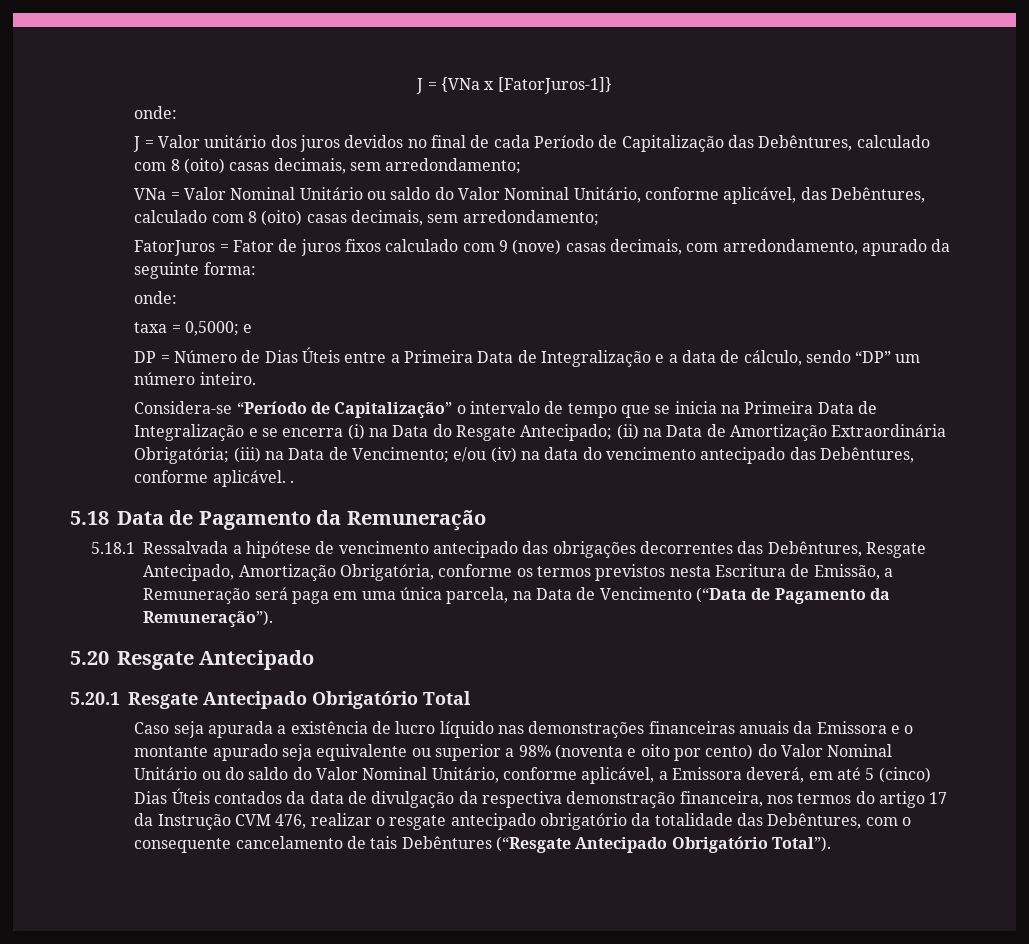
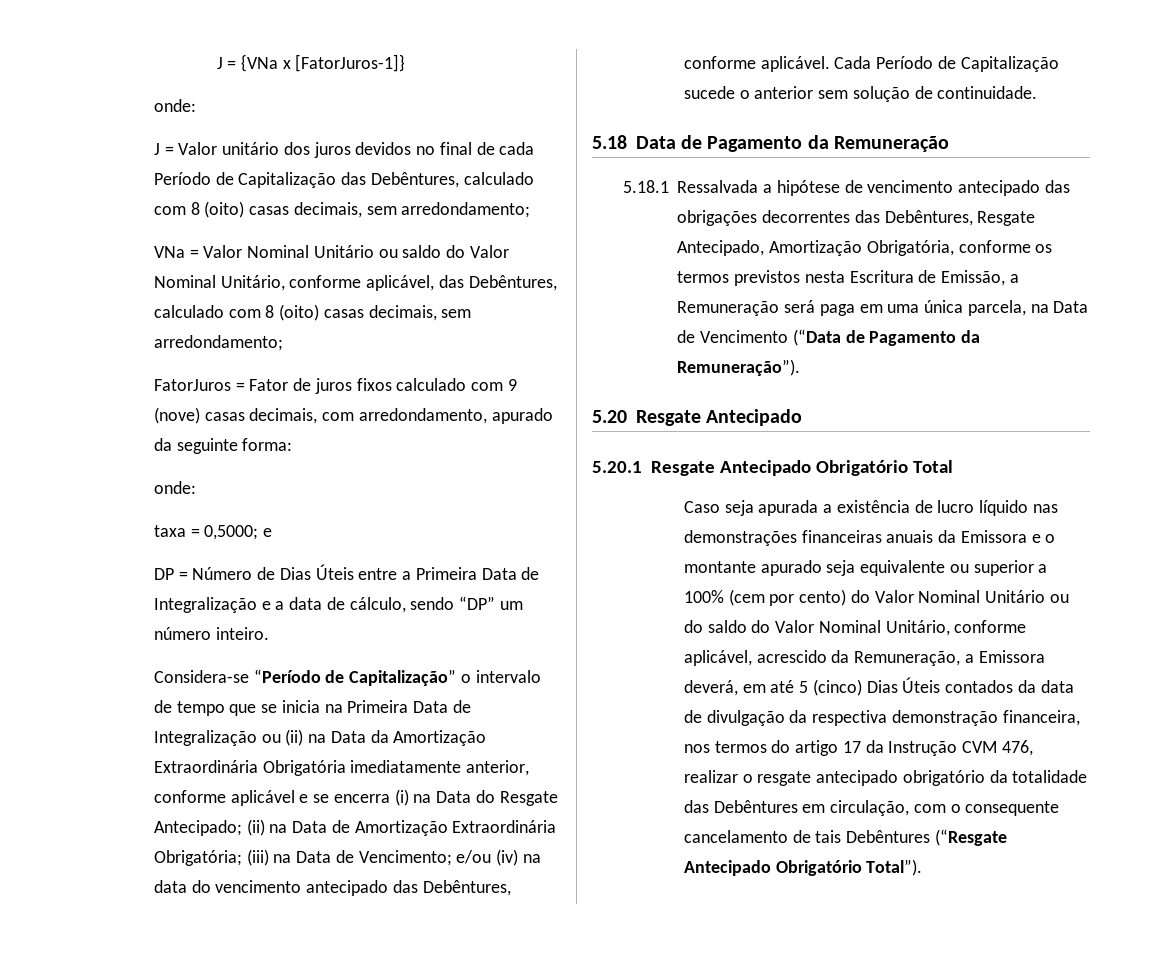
- Considera-se “Período de Capitalização” o intervalo de tempo que se inicia na Primeira Data de Integralização e se encerra (i) na Data do Resgate Antecipado; (ii) na Data de Amortização Extraordinária Obrigatória; (iii) na Data de Vencimento; e/ou (iv) na data do vencimento antecipado das Debêntures, conforme aplicável. .
+ Considera-se “Período de Capitalização” o intervalo de tempo que se inicia na Primeira Data de Integralização ou (ii) na Data da Amortização Extraordinária Obrigatória imediatamente anterior, conforme aplicável e se encerra (i) na Data do Resgate Antecipado; (ii) na Data de Amortização Extraordinária Obrigatória; (iii) na Data de Vencimento; e/ou (iv) na data do vencimento antecipado das Debêntures, conforme aplicável. Cada Período de Capitalização sucede o anterior sem solução de continuidade.
- Caso seja apurada a existência de lucro líquido nas demonstrações financeiras anuais da Emissora e o montante apurado seja equivalente ou superior a 98% (noventa e oito por cento) do Valor Nominal Unitário ou do saldo do Valor Nominal Unitário, conforme aplicável, a Emissora deverá, em até 5 (cinco) Dias Úteis contados da data de divulgação da respectiva demonstração financeira, nos termos do artigo 17 da Instrução CVM 476, realizar o resgate antecipado obrigatório da totalidade das Debêntures, com o consequente cancelamento de tais Debêntures (“Resgate Antecipado Obrigatório Total”).
+ Caso seja apurada a existência de lucro líquido nas demonstrações financeiras anuais da Emissora e o montante apurado seja equivalente ou superior a 100% (cem por cento) do Valor Nominal Unitário ou do saldo do Valor Nominal Unitário, conforme aplicável, acrescido da Remuneração, a Emissora deverá, em até 5 (cinco) Dias Úteis contados da data de divulgação da respectiva demonstração financeira, nos termos do artigo 17 da Instrução CVM 476, realizar o resgate antecipado obrigatório da totalidade das Debêntures em circulação, com o consequente cancelamento de tais Debêntures (“Resgate Antecipado Obrigatório Total”).

